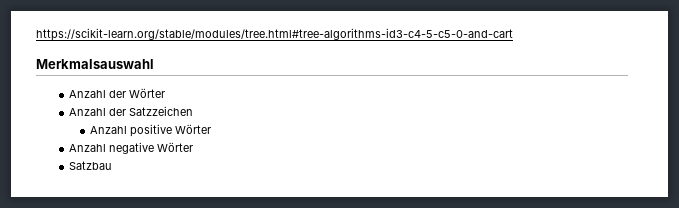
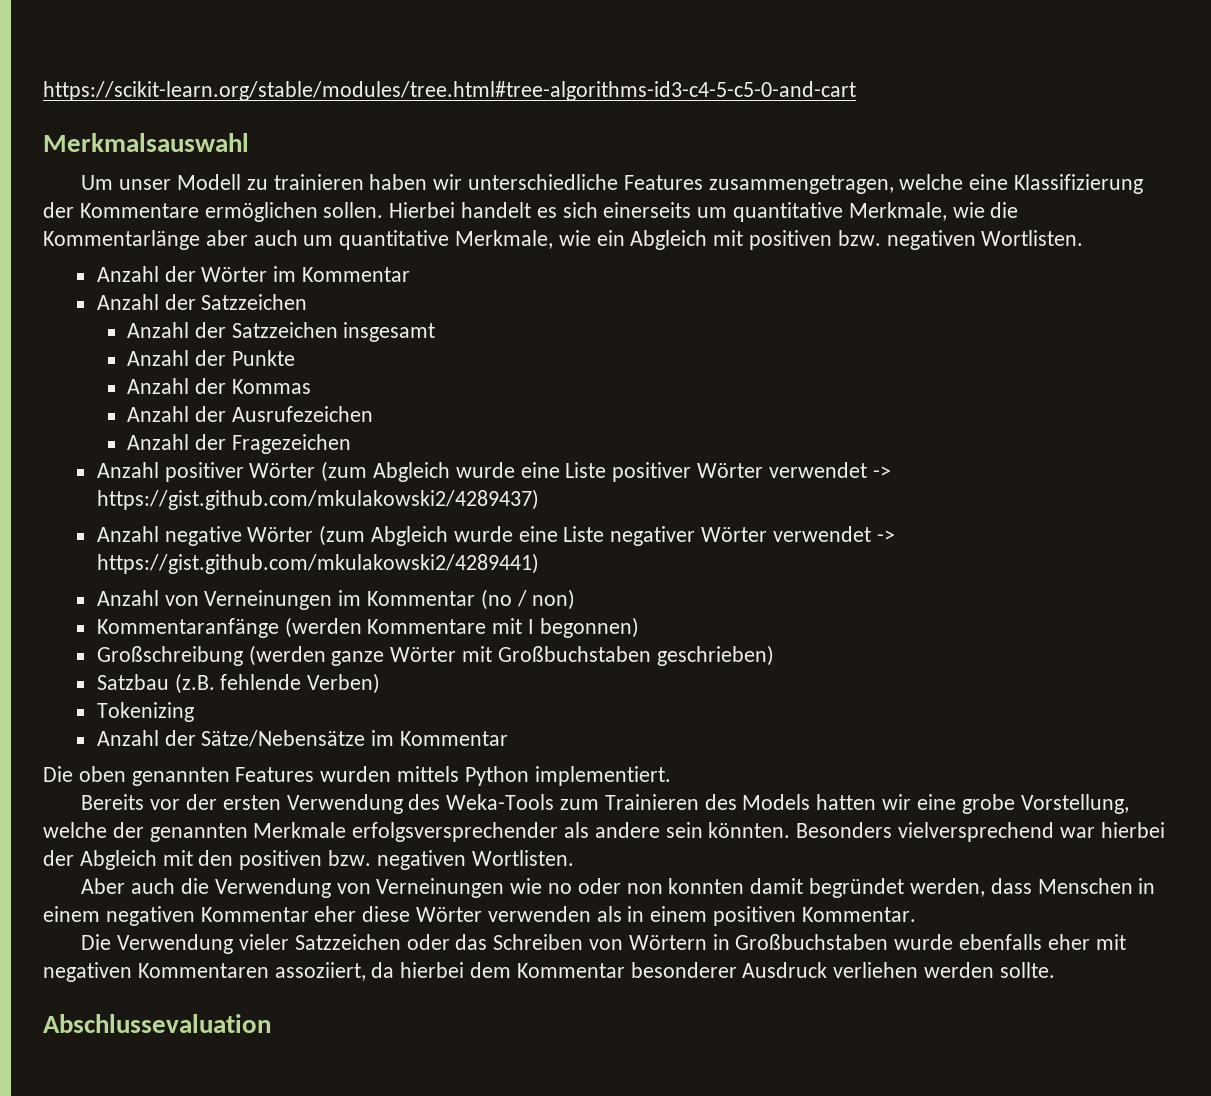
+ Um unser Modell zu trainieren haben wir unterschiedliche Features zusammengetragen, welche eine Klassifizierung der Kommentare ermöglichen sollen. Hierbei handelt es sich einerseits um quantitative Merkmale, wie die Kommentarlänge aber auch um quantitative Merkmale, wie ein Abgleich mit positiven bzw. negativen Wortlisten.
- Anzahl der Wörter
+ Anzahl der Wörter im Kommentar
- Anzahl positive Wörter
- Anzahl negative Wörter
- Satzbau
+ Anzahl der Satzzeichen insgesamt
+ Anzahl der Punkte
+ Anzahl der Kommas
+ Anzahl der Ausrufezeichen
+ Anzahl der Fragezeichen
+ Anzahl positiver Wörter (zum Abgleich wurde eine Liste positiver Wörter verwendet -> https://gist.github.com/mkulakowski2/4289437)
+ Anzahl negative Wörter (zum Abgleich wurde eine Liste negativer Wörter verwendet -> https://gist.github.com/mkulakowski2/4289441)
+ Anzahl von Verneinungen im Kommentar (no / non)
+ Kommentaranfänge (werden Kommentare mit I begonnen)
+ Großschreibung (werden ganze Wörter mit Großbuchstaben geschrieben)
+ Satzbau (z.B. fehlende Verben)
+ Tokenizing
+ Anzahl der Sätze/Nebensätze im Kommentar
+ Die oben genannten Features wurden mittels Python implementiert.
+ Bereits vor der ersten Verwendung des Weka-Tools zum Trainieren des Models hatten wir eine grobe Vorstellung, welche der genannten Merkmale erfolgsversprechender als andere sein könnten. Besonders vielversprechend war hierbei der Abgleich mit den positiven bzw. negativen Wortlisten.
+ Aber auch die Verwendung von Verneinungen wie no oder non konnten damit begründet werden, dass Menschen in einem negativen Kommentar eher diese Wörter verwenden als in einem positiven Kommentar.
+ Die Verwendung vieler Satzzeichen oder das Schreiben von Wörtern in Großbuchstaben wurde ebenfalls eher mit negativen Kommentaren assoziiert, da hierbei dem Kommentar besonderer Ausdruck verliehen werden sollte.
+ Abschlussevaluation

